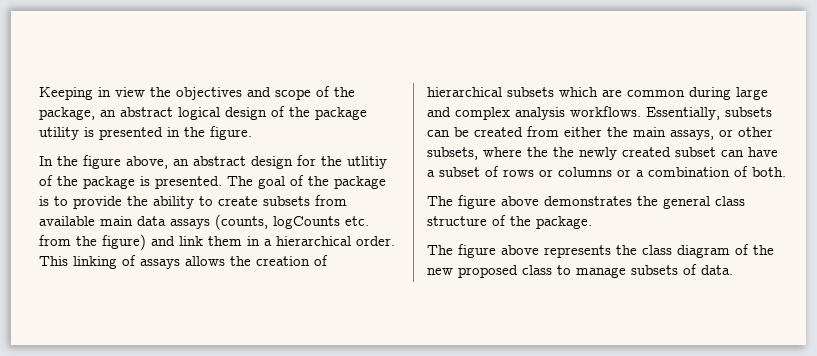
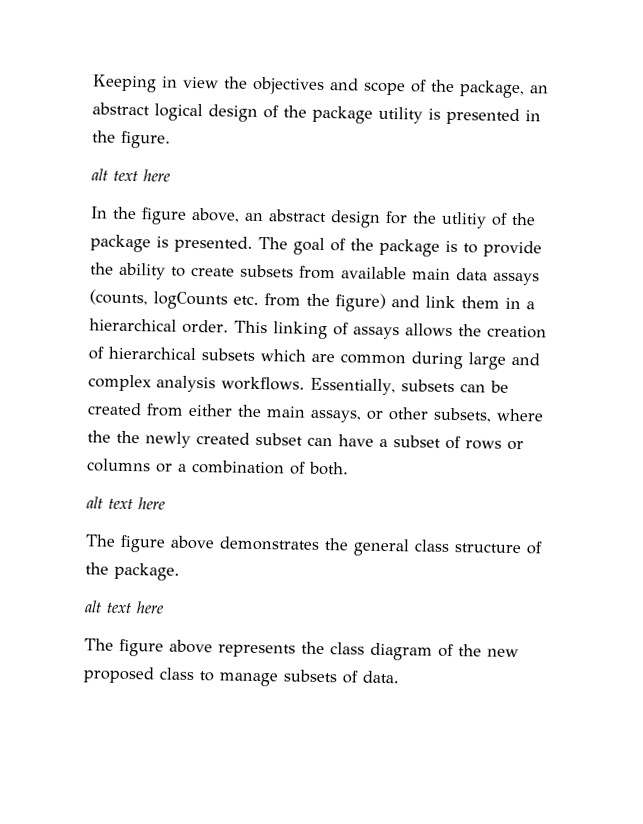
  Keeping in view the objectives and scope of the package, an abstract logical design of the package utility is presented in the figure.
+ alt text here
  Essentially, subsets can be created from either the main assays, or other subsets, where the the newly created subset can have a subset of rows or columns or a combination of both.
+ alt text here
  The figure above demonstrates the general class structure of the package.
+ alt text here

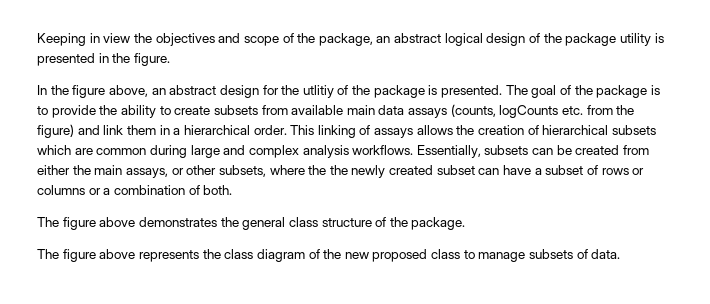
  Keeping in view the objectives and scope of the package, an abstract logical design of the package utility is presented in the figure.
- alt text here
  Essentially, subsets can be created from either the main assays, or other subsets, where the the newly created subset can have a subset of rows or columns or a combination of both.
- alt text here
  The figure above demonstrates the general class structure of the package.
- alt text here

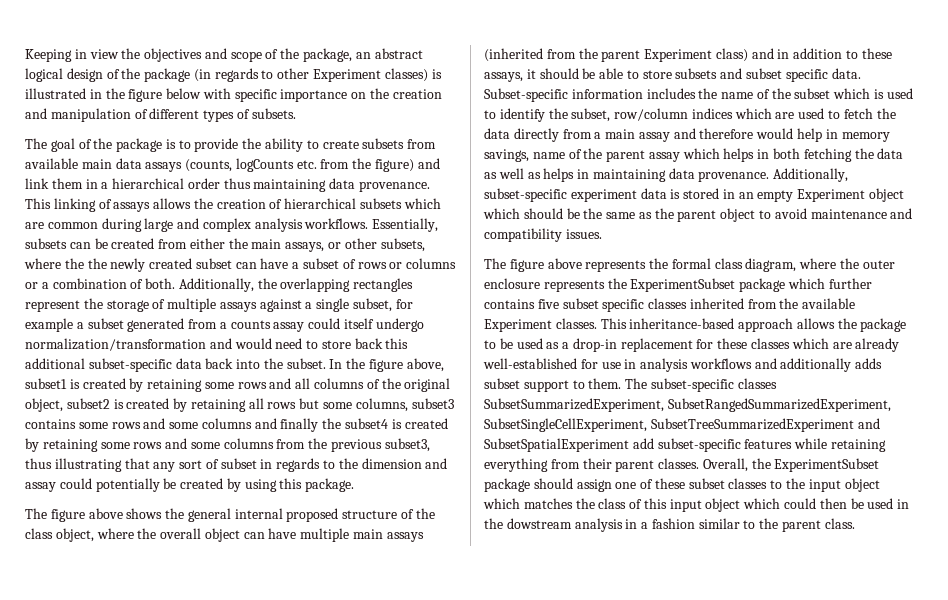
- Keeping in view the objectives and scope of the package, an abstract logical design of the package utility is presented in the figure.
- In the figure above, an abstract design for the utlitiy of the package is presented. The goal of the package is to provide the ability to create subsets from available main data assays (counts, logCounts etc. from the figure) and link them in a hierarchical order.
+ Keeping in view the objectives and scope of the package, an abstract logical design of the package (in regards to other Experiment classes) is illustrated in the figure below with specific importance on the creation and manipulation of different types of subsets.
+ The goal of the package is to provide the ability to create subsets from available main data assays (counts, logCounts etc. from the figure) and link them in a hierarchical order thus maintaining data provenance.
- Essentially, subsets can be created from either the main assays, or other subsets, where the the newly created subset can have a subset of rows or columns or a combination of both.
- The figure above demonstrates the general class structure of the package.
+ Essentially, subsets can be created from either the main assays, or other subsets, where the the newly created subset can have a subset of rows or columns or a combination of both. Additionally, the overlapping rectangles represent the storage of multiple assays against a single subset, for example a subset generated from a counts assay could itself undergo normalization/transformation and would need to store back this additional subset-specific data back into the subset. In the figure above, subset1 is created by retaining some rows and all columns of the original object, subset2 is created by retaining all rows but some columns, subset3 contains some rows and some columns and finally the subset4 is created by retaining some rows and some columns from the previous subset3, thus illustrating that any sort of subset in regards to the dimension and assay could potentially be created by using this package.
+ The figure above shows the general internal proposed structure of the class object, where the overall object can have multiple main assays (inherited from the parent Experiment class) and in addition to these assays, it should be able to store subsets and subset specific data. Subset-specific information includes the name of the subset which is used to identify the subset, row/column indices which are used to fetch the data directly from a main assay and therefore would help in memory savings, name of the parent assay which helps in both fetching the data as well as helps in maintaining data provenance. Additionally, subset-specific experiment data is stored in an empty Experiment object which should be the same as the parent object to avoid maintenance and compatibility issues.
- The figure above represents the class diagram of the new proposed class to manage subsets of data.
+ The figure above represents the formal class diagram, where the outer enclosure represents the ExperimentSubset package which further contains five subset specific classes inherited from the available Experiment classes. This inheritance-based approach allows the package to be used as a drop-in replacement for these classes which are already well-established for use in analysis workflows and additionally adds subset support to them. The subset-specific classes SubsetSummarizedExperiment, SubsetRangedSummarizedExperiment, SubsetSingleCellExperiment, SubsetTreeSummarizedExperiment and SubsetSpatialExperiment add subset-specific features while retaining everything from their parent classes. Overall, the ExperimentSubset package should assign one of these subset classes to the input object which matches the class of this input object which could then be used in the dowstream analysis in a fashion similar to the parent class.

